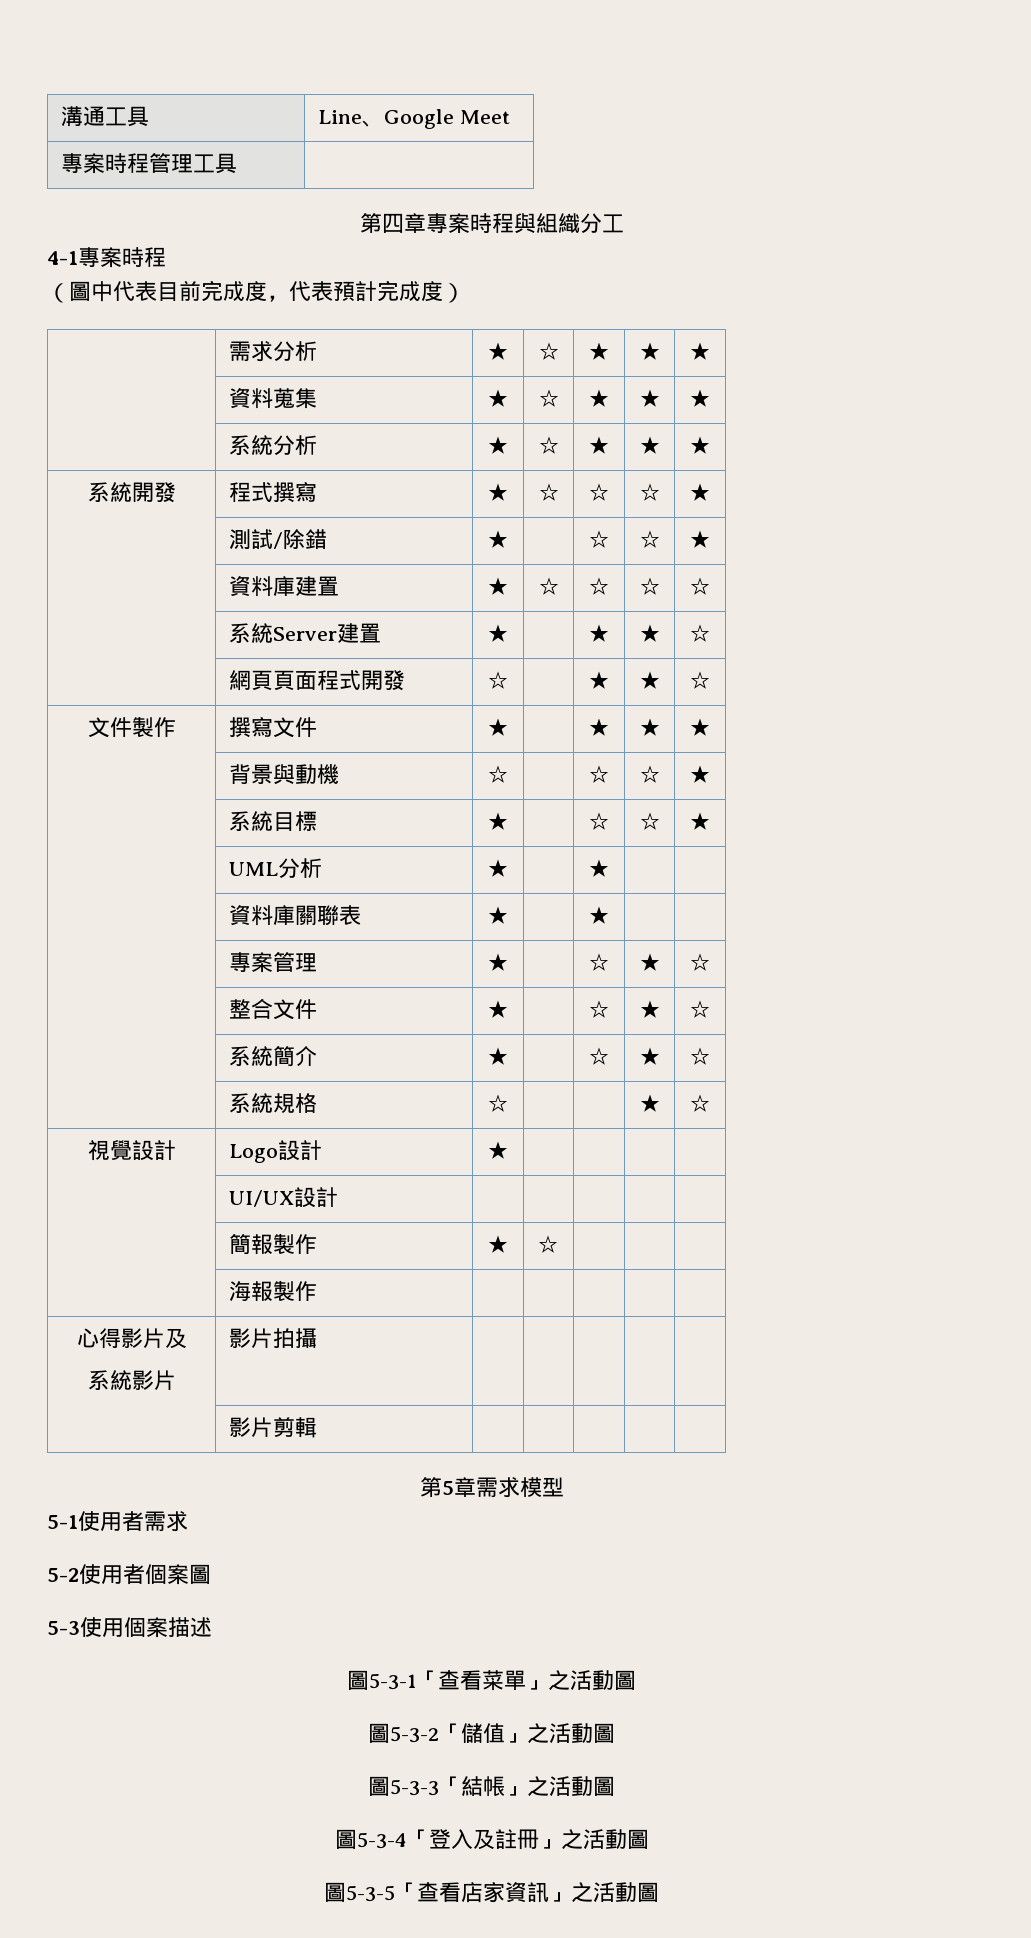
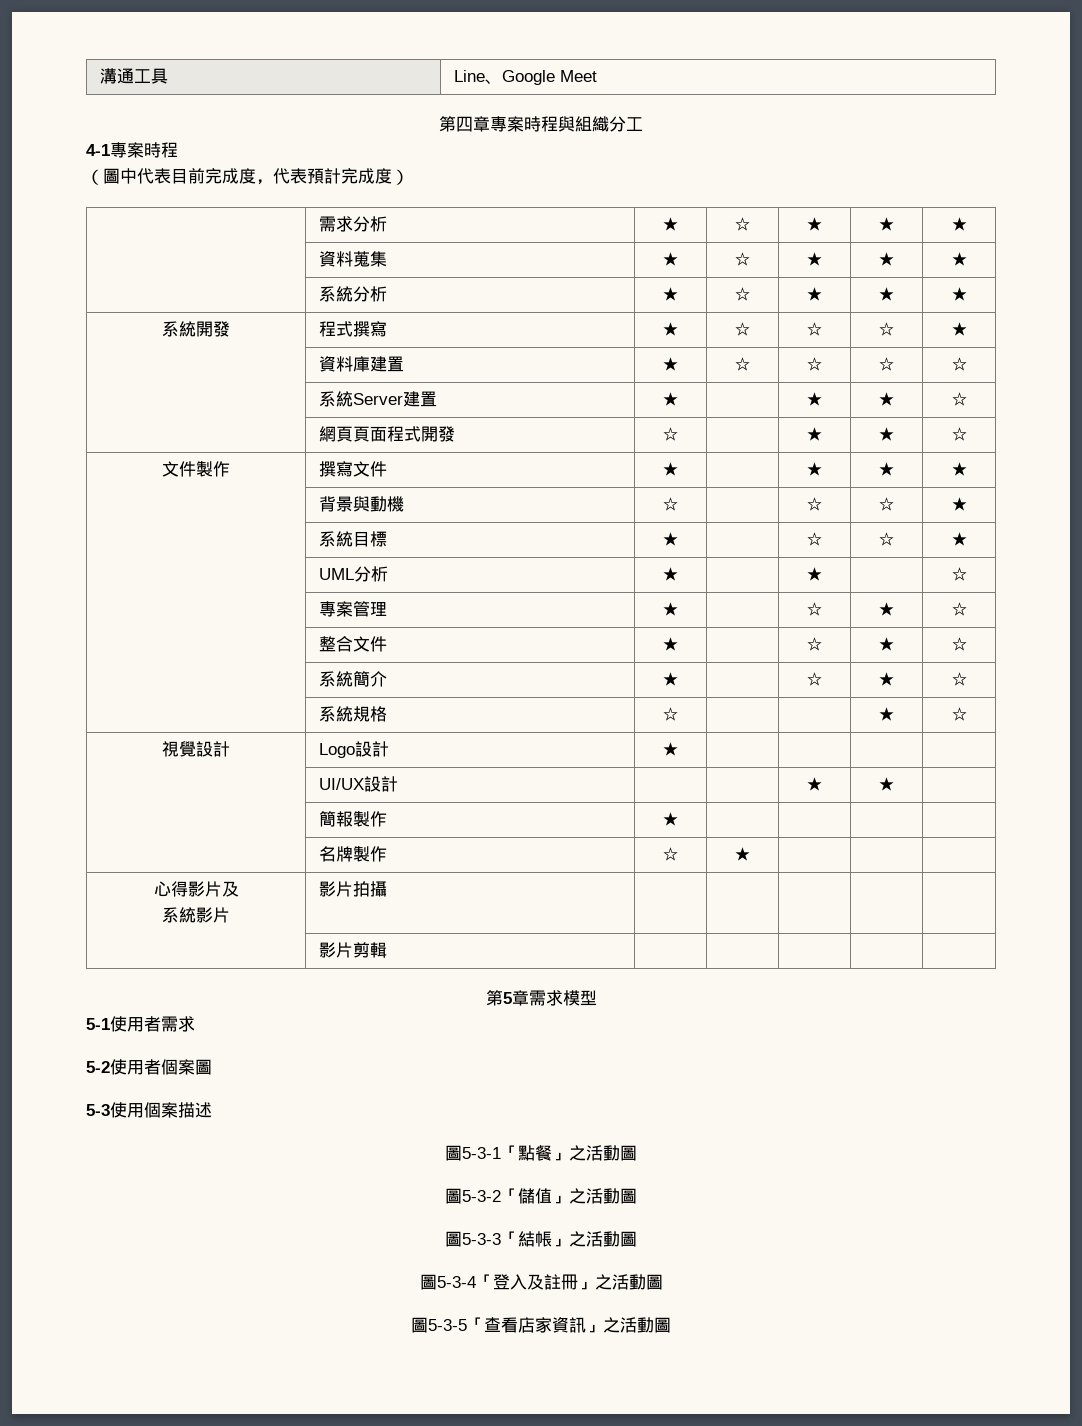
- 專案時程管理工具 |
- | 測試/除錯 | ★ | | ☆ | ☆ | ★
- | UML分析 | ★ | | ★ | |
- | 資料庫關聯表 | ★ | | ★ | |
+ | UML分析 | ★ | | ★ | | ☆
- | UI/UX設計 | | | | |
+ | UI/UX設計 | | | ★ | ★ |
- | 簡報製作 | ★ | ☆ | | |
- | 海報製作 | | | | |
+ | 簡報製作 | ★ | | | |
+ | 名牌製作 | ☆ | ★ | | |
- 圖5-3-1「查看菜單」之活動圖
+ 圖5-3-1「點餐」之活動圖

